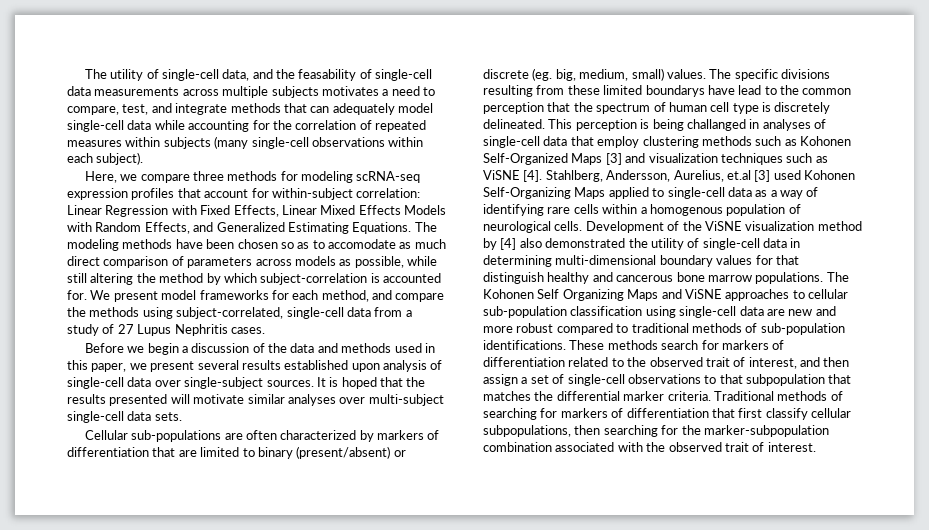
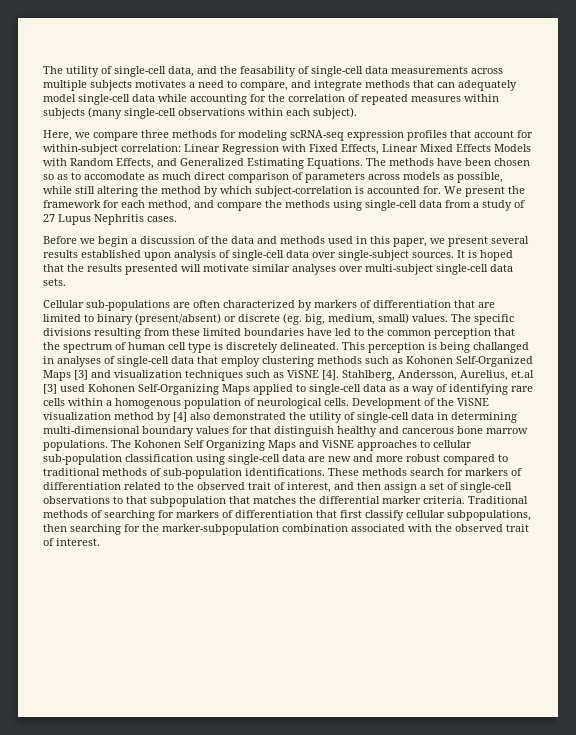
- The utility of single-cell data, and the feasability of single-cell data measurements across multiple subjects motivates a need to compare, test, and integrate methods that can adequately model single-cell data while accounting for the correlation of repeated measures within subjects (many single-cell observations within each subject).
+ The utility of single-cell data, and the feasability of single-cell data measurements across multiple subjects motivates a need to compare, and integrate methods that can adequately model single-cell data while accounting for the correlation of repeated measures within subjects (many single-cell observations within each subject).
- The modeling methods have been chosen so as to accomodate as much direct comparison of parameters across models as possible, while still altering the method by which subject-correlation is accounted for.
+ The methods have been chosen so as to accomodate as much direct comparison of parameters across models as possible, while still altering the method by which subject-correlation is accounted for.
- We present model frameworks for each method, and compare the methods using subject-correlated, single-cell data from a study of 27 Lupus Nephritis cases.
+ We present the framework for each method, and compare the methods using single-cell data from a study of 27 Lupus Nephritis cases.
- The specific divisions resulting from these limited boundarys have lead to the common perception that the spectrum of human cell type is discretely delineated.
+ The specific divisions resulting from these limited boundaries have led to the common perception that the spectrum of human cell type is discretely delineated.

